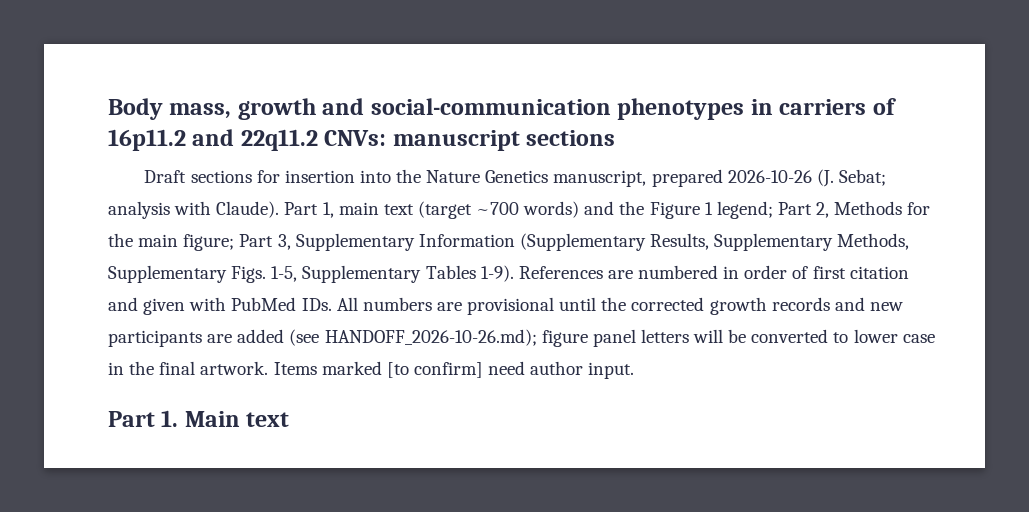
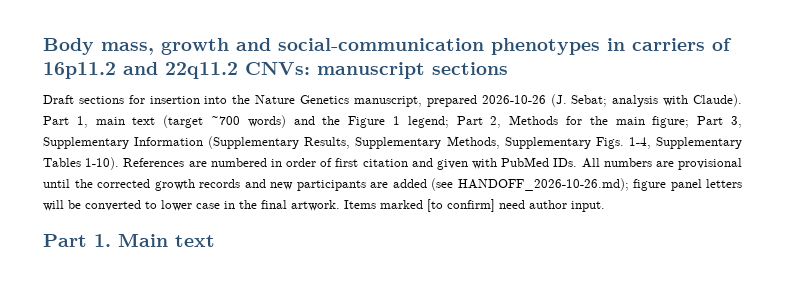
- Part 1, main text (target ~700 words) and the Figure 1 legend; Part 2, Methods for the main figure; Part 3, Supplementary Information (Supplementary Results, Supplementary Methods, Supplementary Figs. 1-5, Supplementary Tables 1-9).
+ Part 1, main text (target ~700 words) and the Figure 1 legend; Part 2, Methods for the main figure; Part 3, Supplementary Information (Supplementary Results, Supplementary Methods, Supplementary Figs. 1-4, Supplementary Tables 1-10).

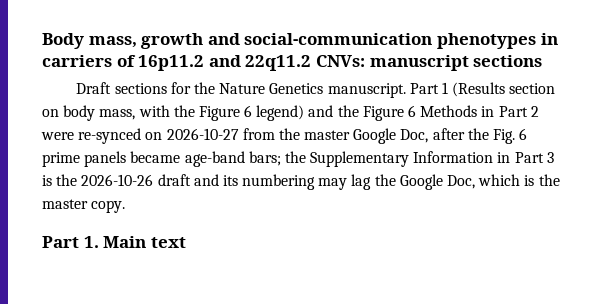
- Draft sections for insertion into the Nature Genetics manuscript, prepared 2026-10-26 (J. Sebat; analysis with Claude). Part 1, main text (target ~700 words) and the Figure 1 legend; Part 2, Methods for the main figure; Part 3, Supplementary Information (Supplementary Results, Supplementary Methods, Supplementary Figs. 1-4, Supplementary Tables 1-10). References are numbered in order of first citation and given with PubMed IDs. All numbers are provisional until the corrected growth records and new participants are added (see HANDOFF_2026-10-26.md); figure panel letters will be converted to lower case in the final artwork. Items marked [to confirm] need author input.
+ Draft sections for the Nature Genetics manuscript. Part 1 (Results section on body mass, with the Figure 6 legend) and the Figure 6 Methods in Part 2 were re-synced on 2026-10-27 from the master Google Doc, after the Fig. 6 prime panels became age-band bars; the Supplementary Information in Part 3 is the 2026-10-26 draft and its numbering may lag the Google Doc, which is the master copy.

